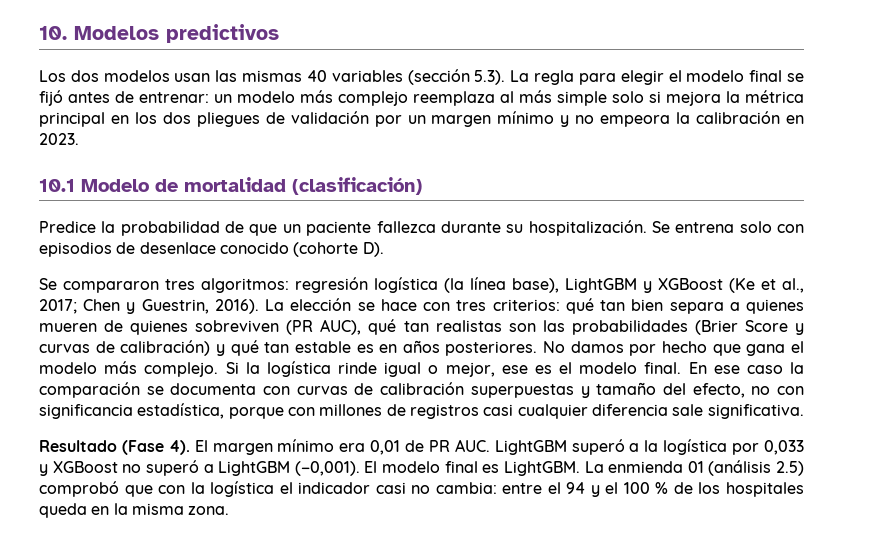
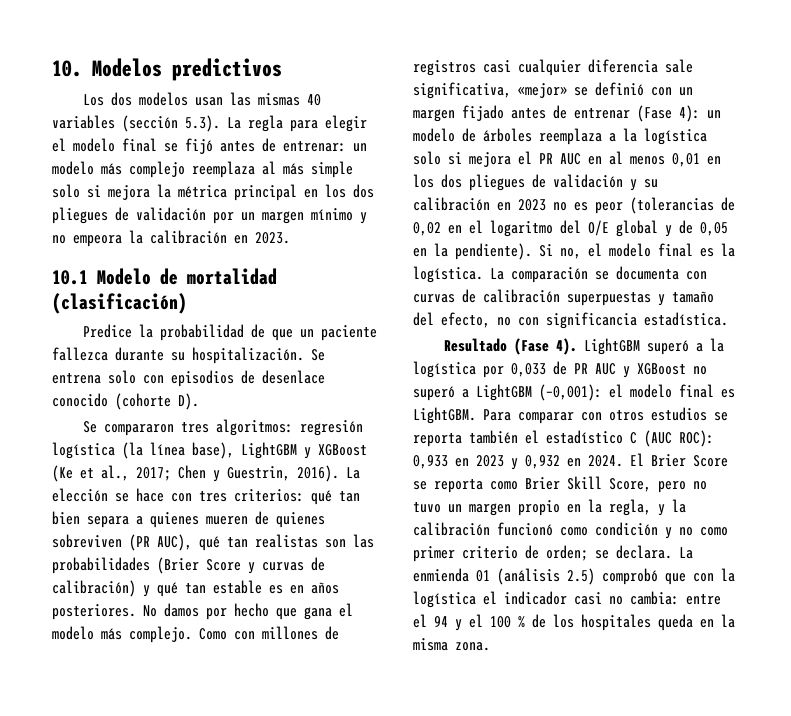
- Si la logística rinde igual o mejor, ese es el modelo final. En ese caso la comparación se documenta con curvas de calibración superpuestas y tamaño del efecto, no con significancia estadística, porque con millones de registros casi cualquier diferencia sale significativa.
- Resultado (Fase 4). El margen mínimo era 0,01 de PR AUC. LightGBM superó a la logística por 0,033 y XGBoost no superó a LightGBM (−0,001). El modelo final es LightGBM.
+ Como con millones de registros casi cualquier diferencia sale significativa, «mejor» se definió con un margen fijado antes de entrenar (Fase 4): un modelo de árboles reemplaza a la logística solo si mejora el PR AUC en al menos 0,01 en los dos pliegues de validación y su calibración en 2023 no es peor (tolerancias de 0,02 en el logaritmo del O/E global y de 0,05 en la pendiente). Si no, el modelo final es la logística. La comparación se documenta con curvas de calibración superpuestas y tamaño del efecto, no con significancia estadística.
+ Resultado (Fase 4). LightGBM superó a la logística por 0,033 de PR AUC y XGBoost no superó a LightGBM (−0,001): el modelo final es LightGBM.
+ Para comparar con otros estudios se reporta también el estadístico C (AUC ROC): 0,933 en 2023 y 0,932 en 2024. El Brier Score se reporta como Brier Skill Score, pero no tuvo un margen propio en la regla, y la calibración funcionó como condición y no como primer criterio de orden; se declara.

